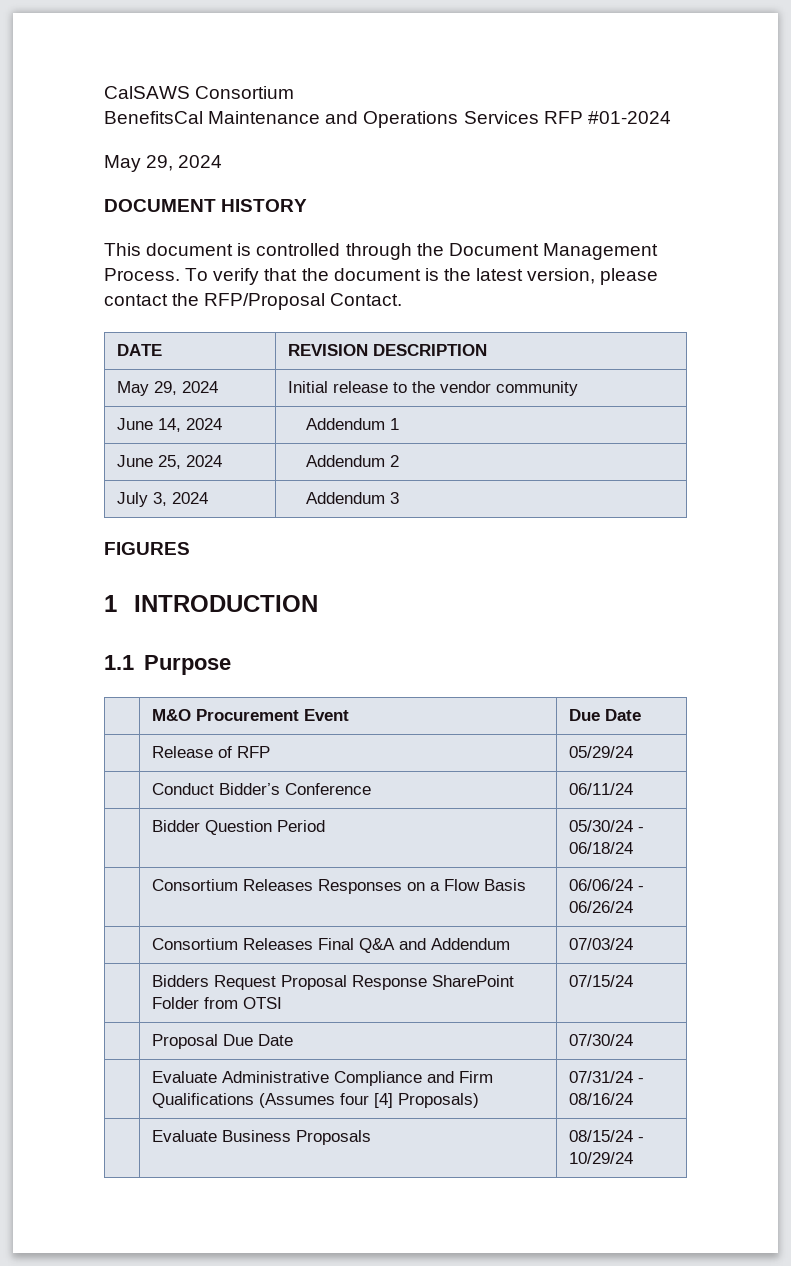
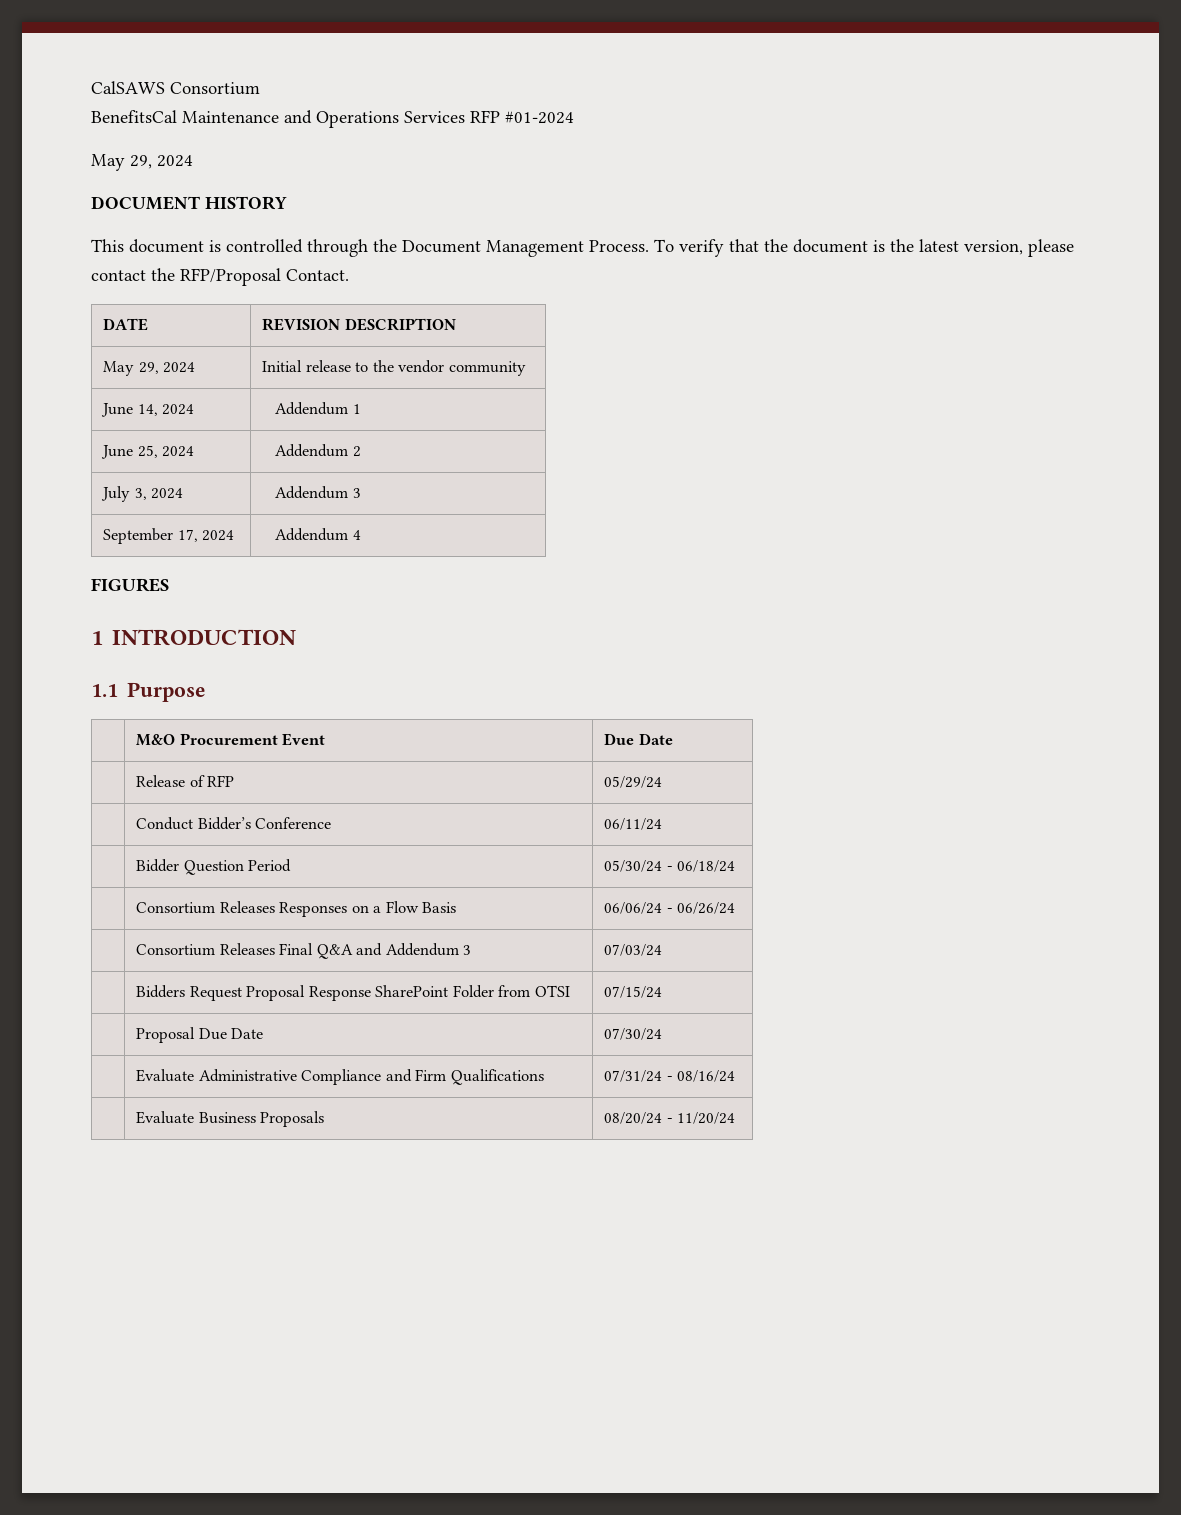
+ September 17, 2024 | Addendum 4
- | Consortium Releases Final Q&A and Addendum | 07/03/24
+ | Consortium Releases Final Q&A and Addendum 3 | 07/03/24
- | Evaluate Administrative Compliance and Firm Qualifications (Assumes four [4] Proposals) | 07/31/24 - 08/16/24
+ | Evaluate Administrative Compliance and Firm Qualifications | 07/31/24 - 08/16/24
- | Evaluate Business Proposals | 08/15/24 - 10/29/24
+ | Evaluate Business Proposals | 08/20/24 - 11/20/24

